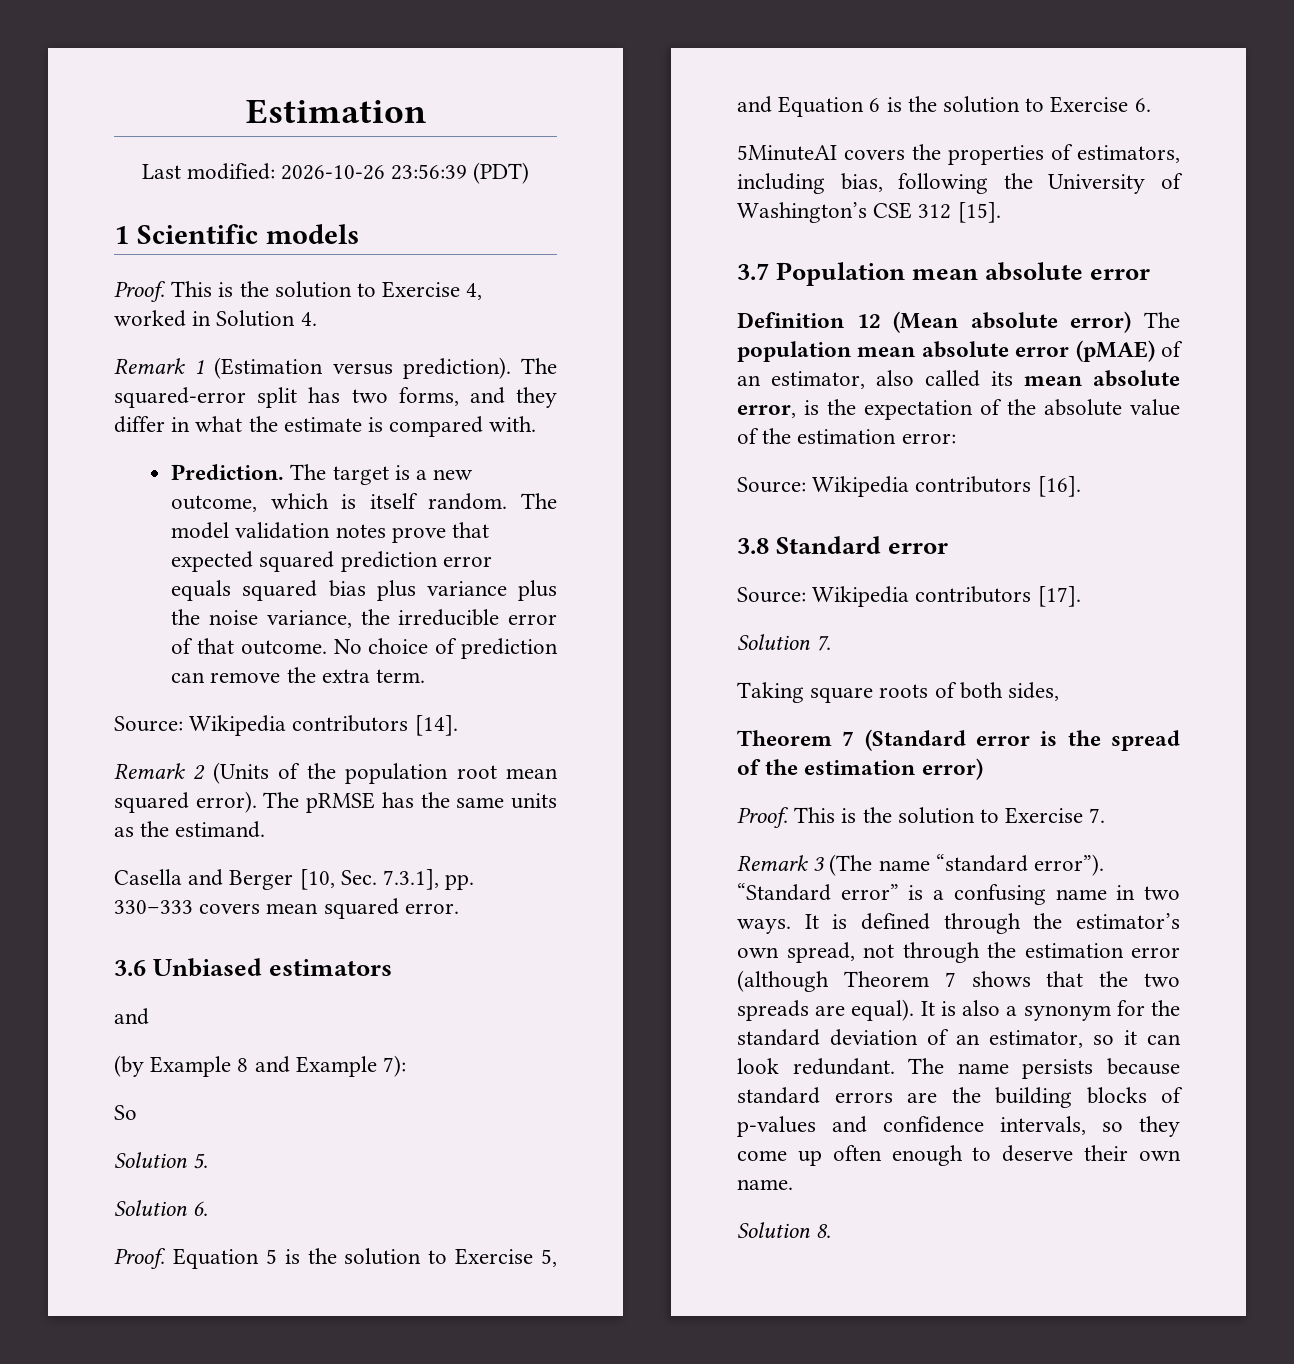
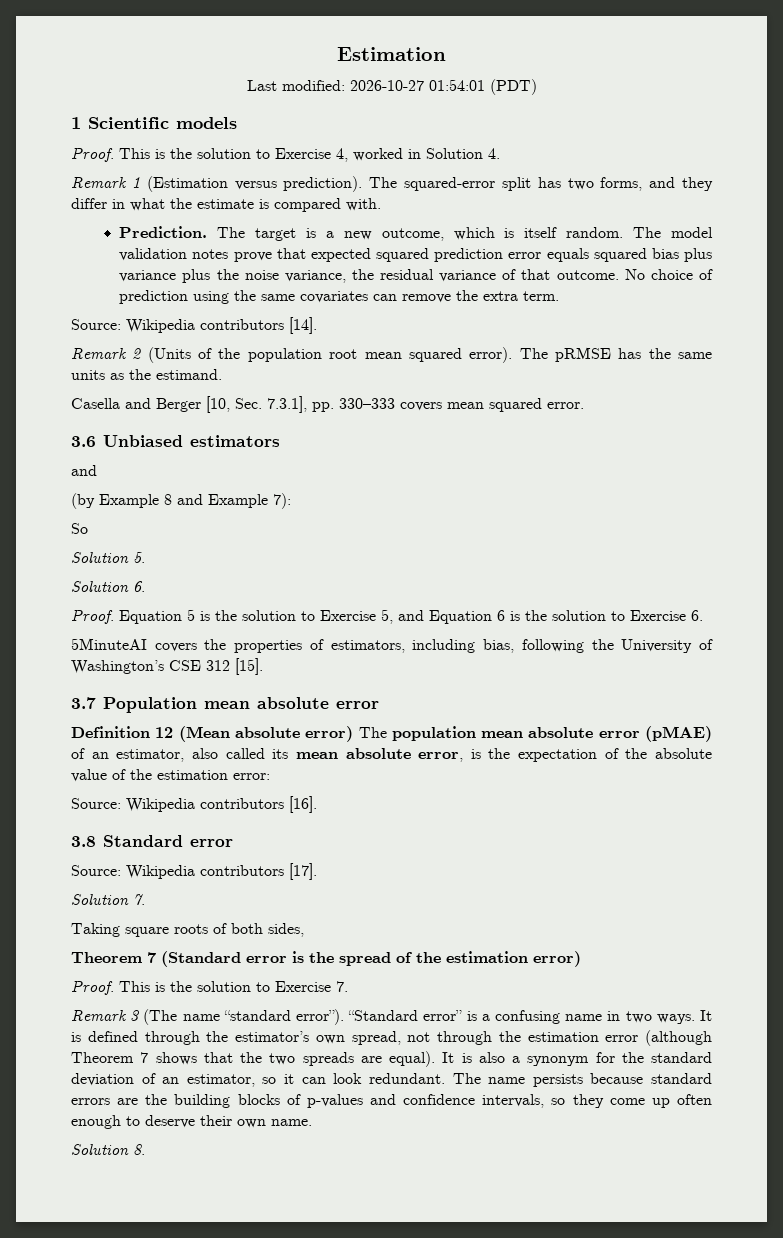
- Last modified: 2026-10-26 23:56:39 (PDT)
+ Last modified: 2026-10-27 01:54:01 (PDT)
- The model validation notes prove that expected squared prediction error equals squared bias plus variance plus the noise variance, the irreducible error of that outcome.
+ The model validation notes prove that expected squared prediction error equals squared bias plus variance plus the noise variance, the residual variance of that outcome.
- No choice of prediction can remove the extra term.
+ No choice of prediction using the same covariates can remove the extra term.

